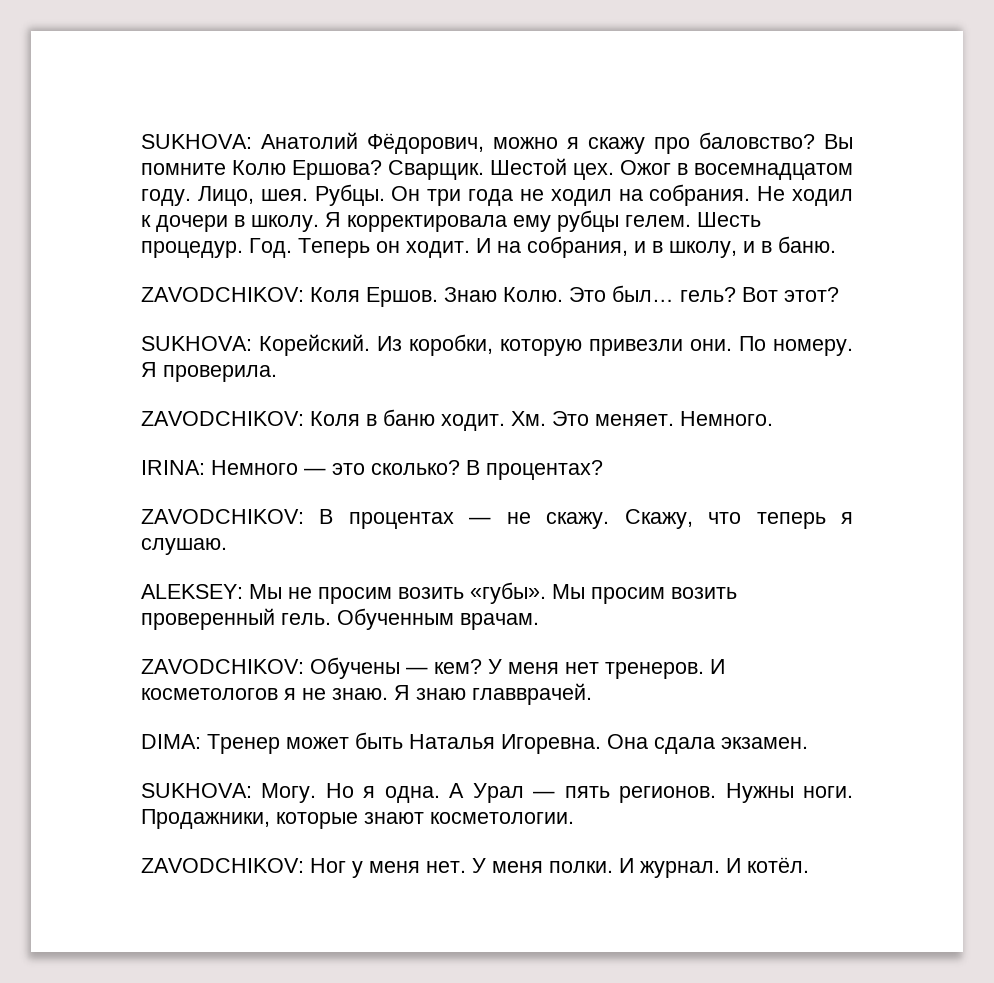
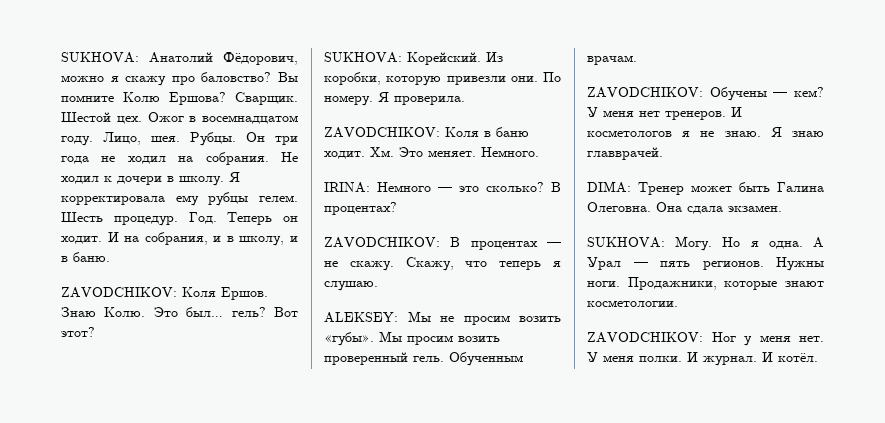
- DIMA: Тренер может быть Наталья Игоревна.
+ DIMA: Тренер может быть Галина Олеговна.

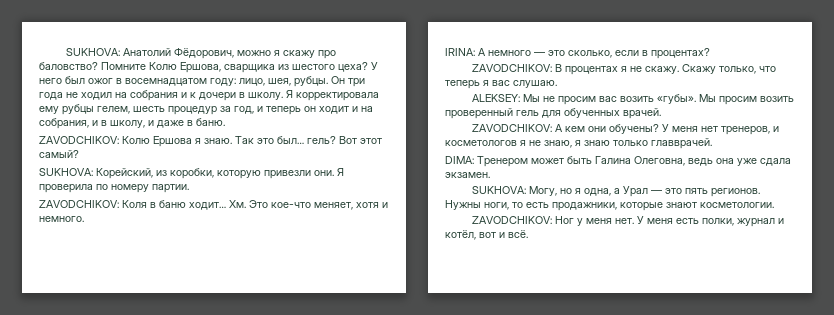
- Вы помните Колю Ершова? Сварщик. Шестой цех. Ожог в восемнадцатом году. Лицо, шея. Рубцы.
+ Помните Колю Ершова, сварщика из шестого цеха? У него был ожог в восемнадцатом году: лицо, шея, рубцы.
- Он три года не ходил на собрания. Не ходил к дочери в школу.
+ Он три года не ходил на собрания и к дочери в школу.
- Я корректировала ему рубцы гелем. Шесть процедур. Год. Теперь он ходит. И на собрания, и в школу, и в баню.
+ Я корректировала ему рубцы гелем, шесть процедур за год, и теперь он ходит и на собрания, и в школу, и даже в баню.
- ZAVODCHIKOV: Коля Ершов. Знаю Колю. Это был… гель?
+ ZAVODCHIKOV: Колю Ершова я знаю. Так это был… гель?
- Вот этот?
- SUKHOVA: Корейский. Из коробки, которую привезли они.
+ Вот этот самый?
+ SUKHOVA: Корейский, из коробки, которую привезли они.
- По номеру. Я проверила.
+ Я проверила по номеру партии.
- ZAVODCHIKOV: Коля в баню ходит.
+ ZAVODCHIKOV: Коля в баню ходит…
- Хм. Это меняет. Немного.
- IRINA: Немного — это сколько? В процентах?
+ Хм. Это кое-что меняет, хотя и немного.
+ IRINA: А немного — это сколько, если в процентах?
- ZAVODCHIKOV: В процентах — не скажу.
+ ZAVODCHIKOV: В процентах я не скажу.
- Скажу, что теперь я слушаю.
+ Скажу только, что теперь я вас слушаю.
- ALEKSEY: Мы не просим возить «губы».
+ ALEKSEY: Мы не просим вас возить «губы».
- Мы просим возить проверенный гель. Обученным врачам.
- ZAVODCHIKOV: Обучены — кем?
+ Мы просим возить проверенный гель для обученных врачей.
+ ZAVODCHIKOV: А кем они обучены?
- У меня нет тренеров. И косметологов я не знаю. Я знаю главврачей.
+ У меня нет тренеров, и косметологов я не знаю, я знаю только главврачей.
- DIMA: Тренер может быть Галина Олеговна. Она сдала экзамен.
+ DIMA: Тренером может быть Галина Олеговна, ведь она уже сдала экзамен.
- SUKHOVA: Могу. Но я одна. А Урал — пять регионов.
+ SUKHOVA: Могу, но я одна, а Урал — это пять регионов.
- Нужны ноги. Продажники, которые знают косметологии.
+ Нужны ноги, то есть продажники, которые знают косметологии.
- У меня полки. И журнал. И котёл.
+ У меня есть полки, журнал и котёл, вот и всё.

